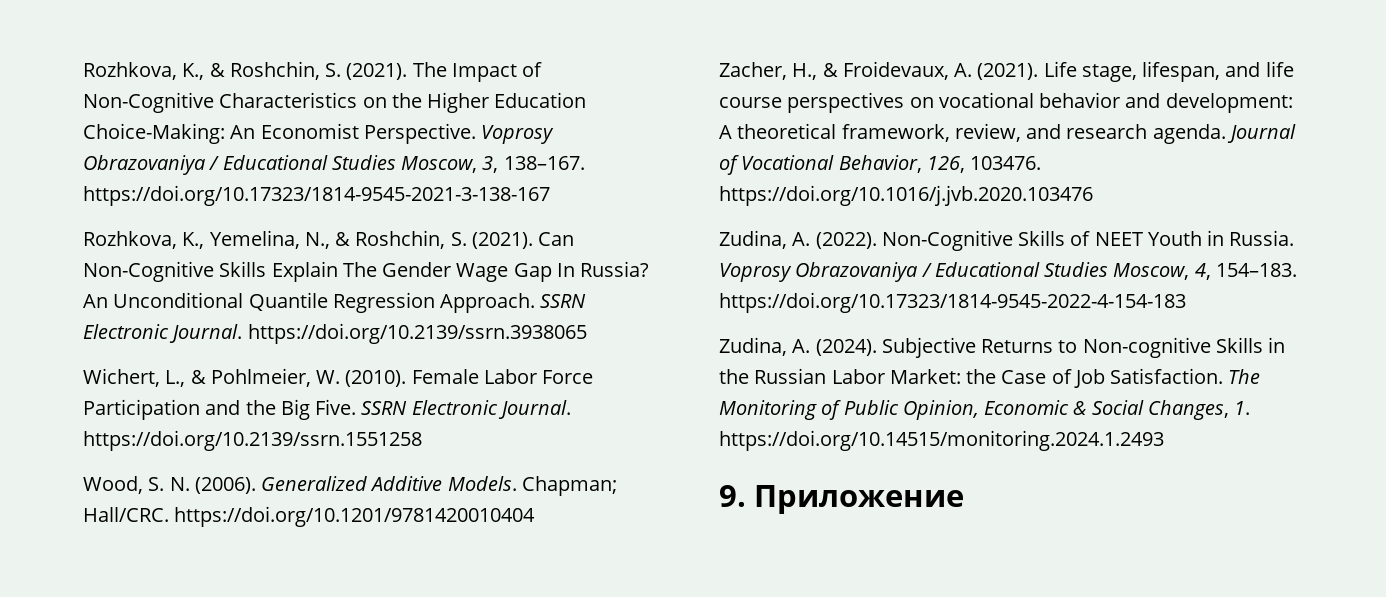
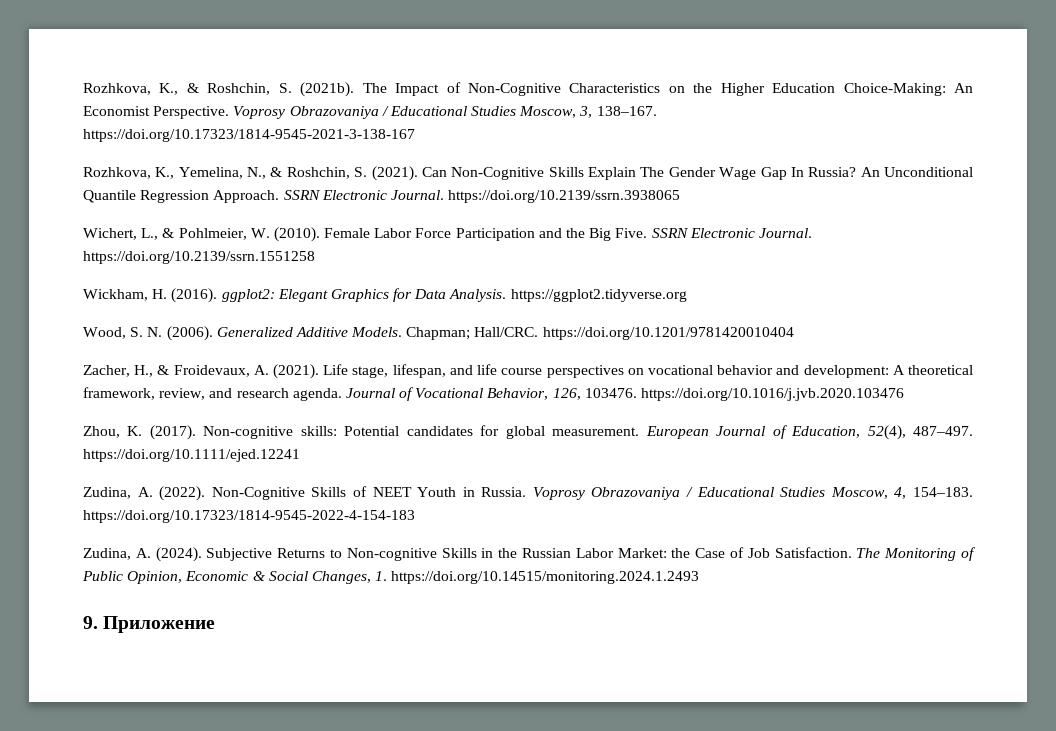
- Rozhkova, K., & Roshchin, S. (2021).
+ Rozhkova, K., & Roshchin, S. (2021b).
+ Wickham, H. (2016). ggplot2: Elegant Graphics for Data Analysis. https://ggplot2.tidyverse.org
+ Zhou, K. (2017). Non-cognitive skills: Potential candidates for global measurement. European Journal of Education, 52(4), 487–497. https://doi.org/10.1111/ejed.12241

